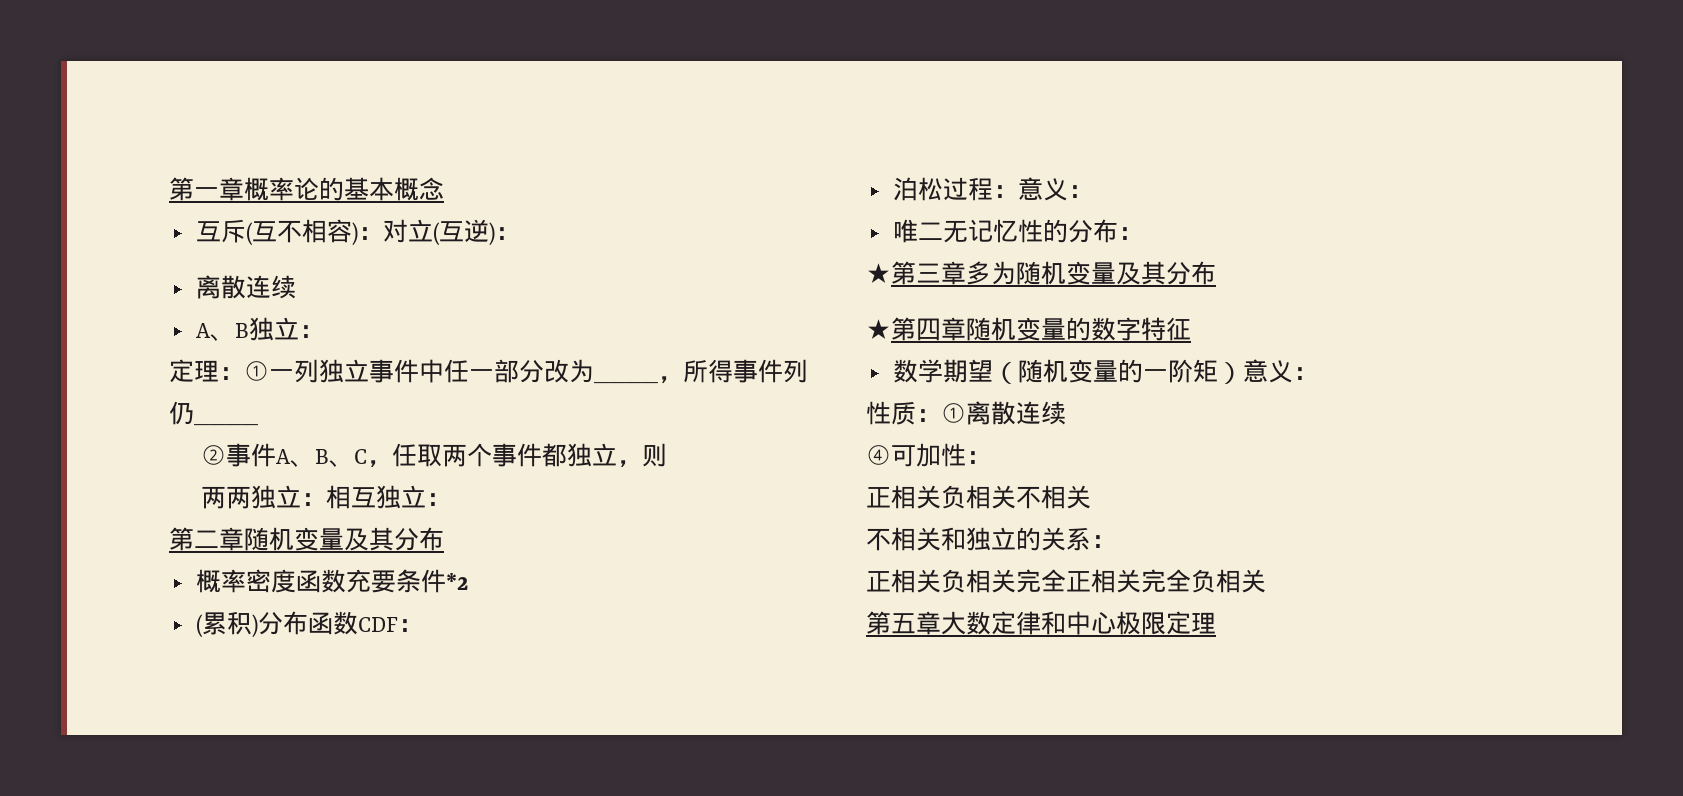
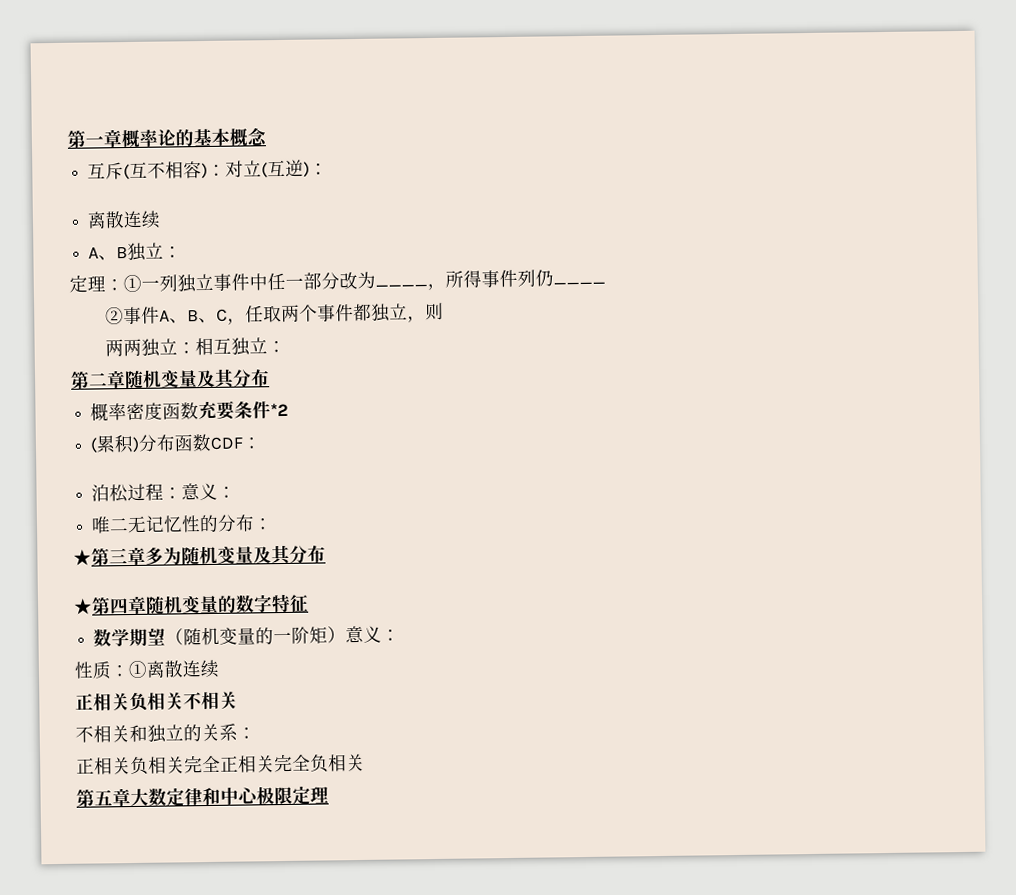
- ④可加性：

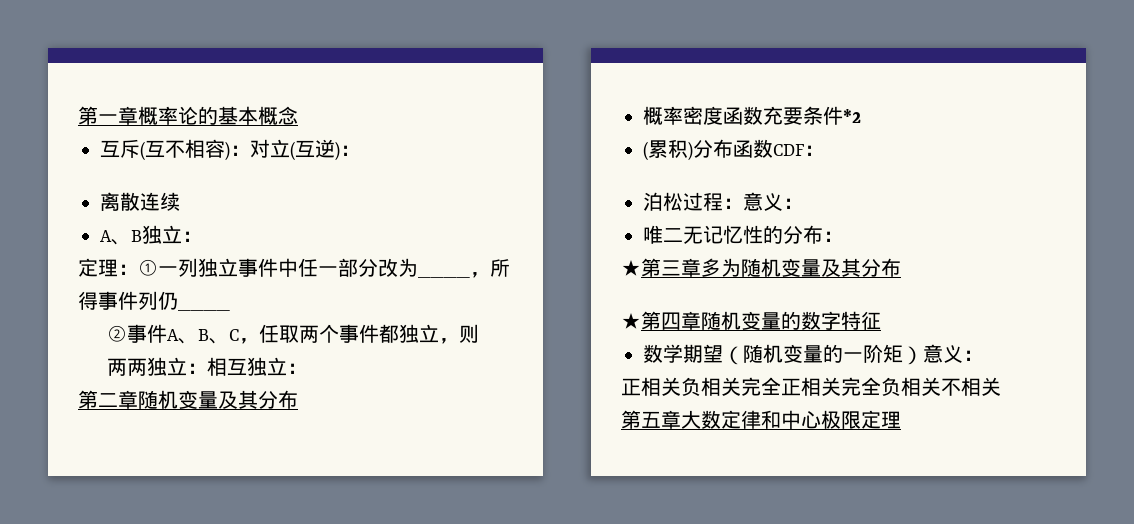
- 性质：①离散连续
- 正相关负相关不相关
- 不相关和独立的关系：
- 正相关负相关完全正相关完全负相关
+ 正相关负相关完全正相关完全负相关不相关

